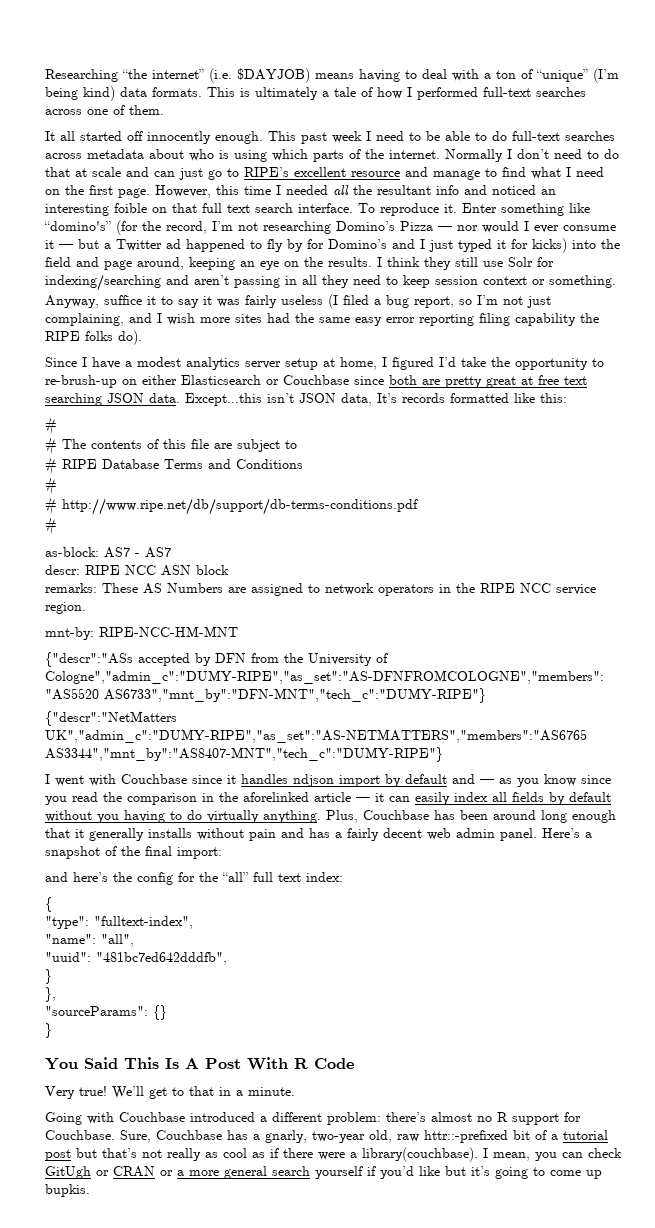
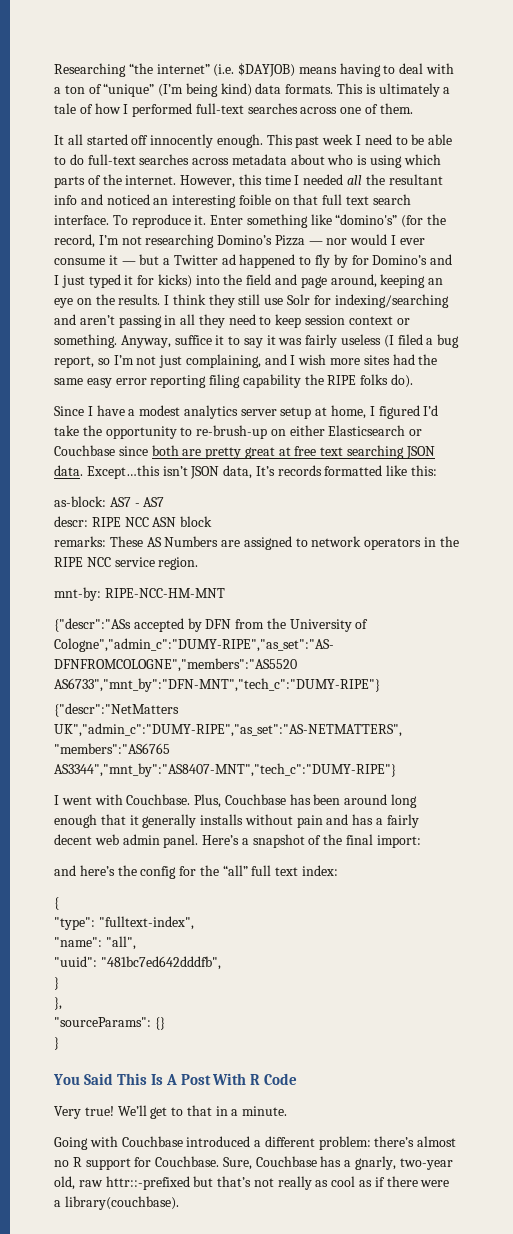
- Normally I don’t need to do that at scale and can just go to RIPE’s excellent resource and manage to find what I need on the first page.
  Except…this isn’t JSON data, It’s records formatted like this:
- #
- # The contents of this file are subject to
- # RIPE Database Terms and Conditions
- #
- # http://www.ripe.net/db/support/db-terms-conditions.pdf
- #
- I went with Couchbase since it handles ndjson import by default and — as you know since you read the comparison in the aforelinked article — it can easily index all fields by default without you having to do virtually anything.
+ I went with Couchbase.
- Sure, Couchbase has a gnarly, two-year old, raw httr::-prefixed bit of a tutorial post but that’s not really as cool as if there were a library(couchbase). I mean, you can check GitUgh or CRAN or a more general search yourself if you’d like but it’s going to come up bupkis.
+ Sure, Couchbase has a gnarly, two-year old, raw httr::-prefixed but that’s not really as cool as if there were a library(couchbase).

